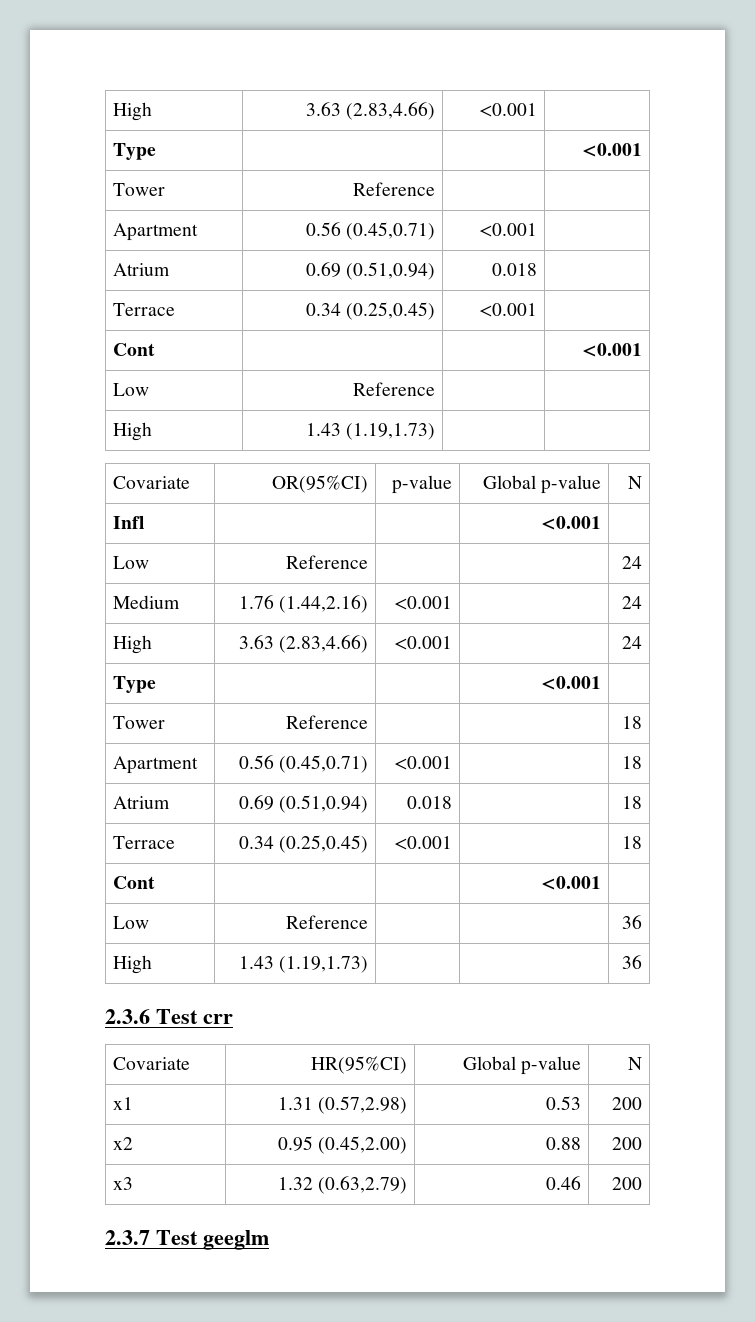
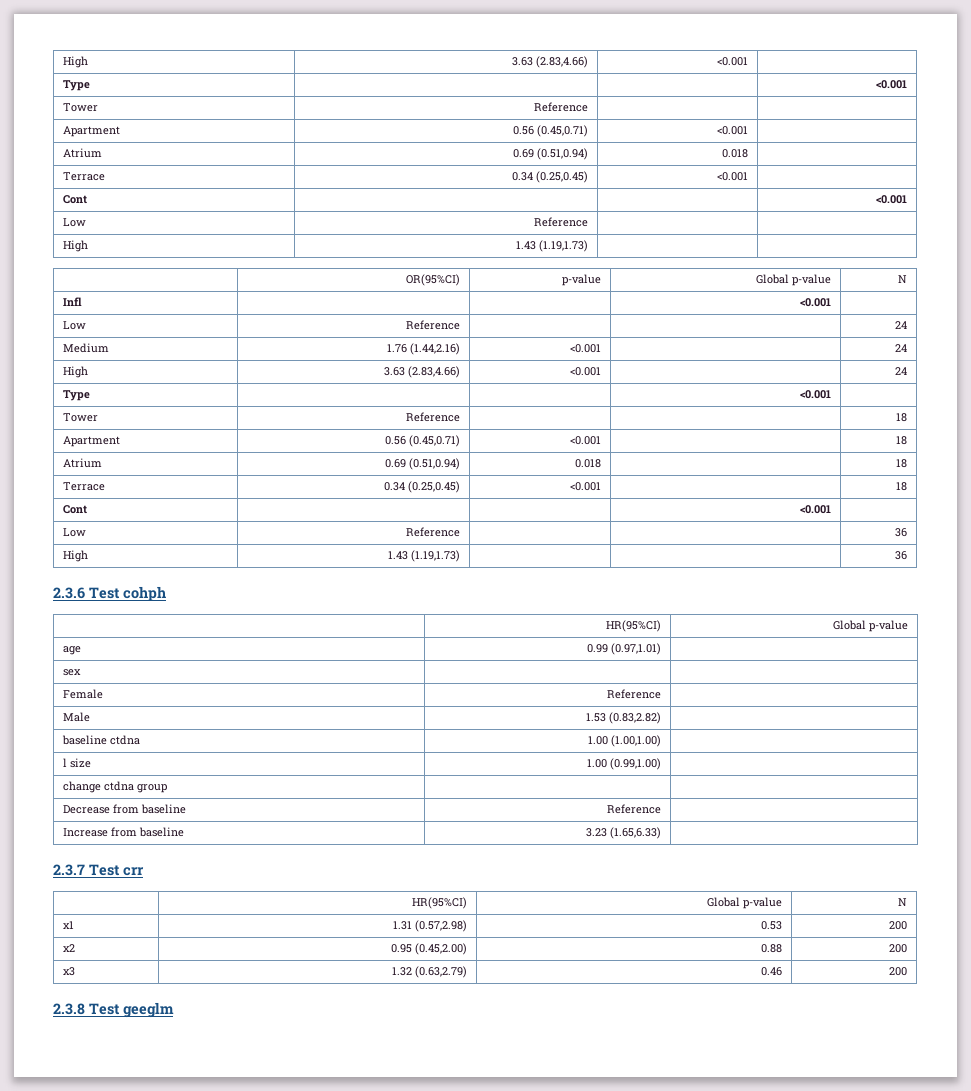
- Covariate | OR(95%CI) | p-value | Global p-value | N
+ | OR(95%CI) | p-value | Global p-value | N
- 2.3.6 Test crr
+ 2.3.6 Test cohph
+ | HR(95%CI) | Global p-value
+ age | 0.99 (0.97,1.01) |
+ sex | |
+ Female | Reference |
+ Male | 1.53 (0.83,2.82) |
+ baseline ctdna | 1.00 (1.00,1.00) |
+ l size | 1.00 (0.99,1.00) |
+ change ctdna group | |
+ Decrease from baseline | Reference |
+ Increase from baseline | 3.23 (1.65,6.33) |
+ 2.3.7 Test crr
- Covariate | HR(95%CI) | Global p-value | N
+ | HR(95%CI) | Global p-value | N
- 2.3.7 Test geeglm
+ 2.3.8 Test geeglm

